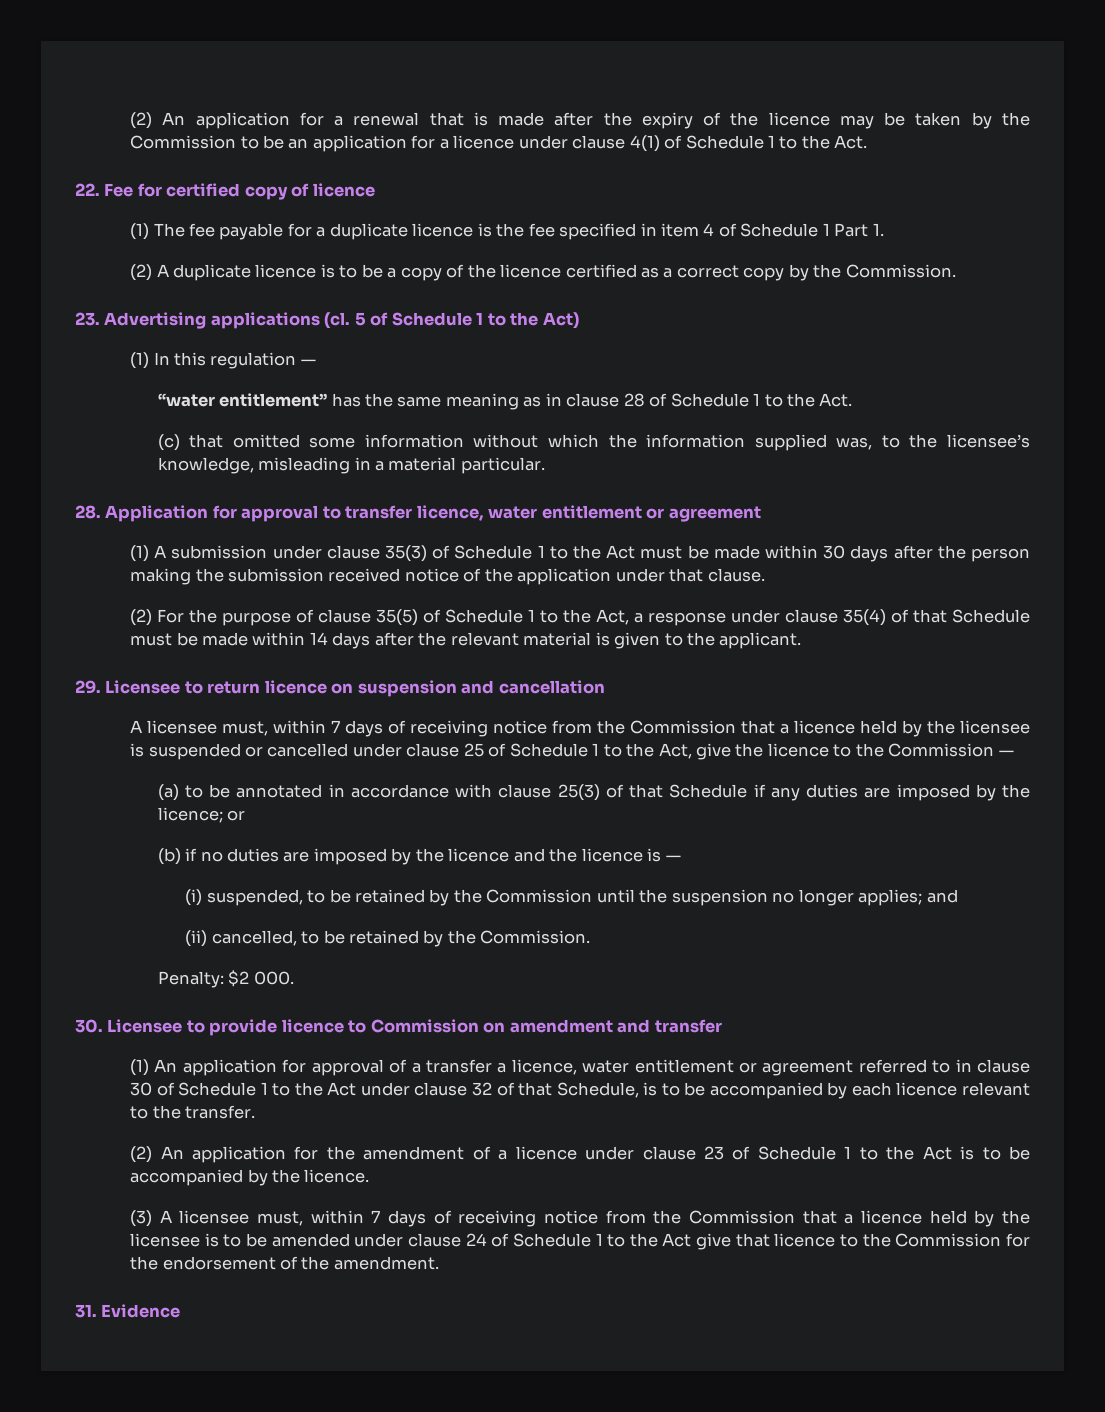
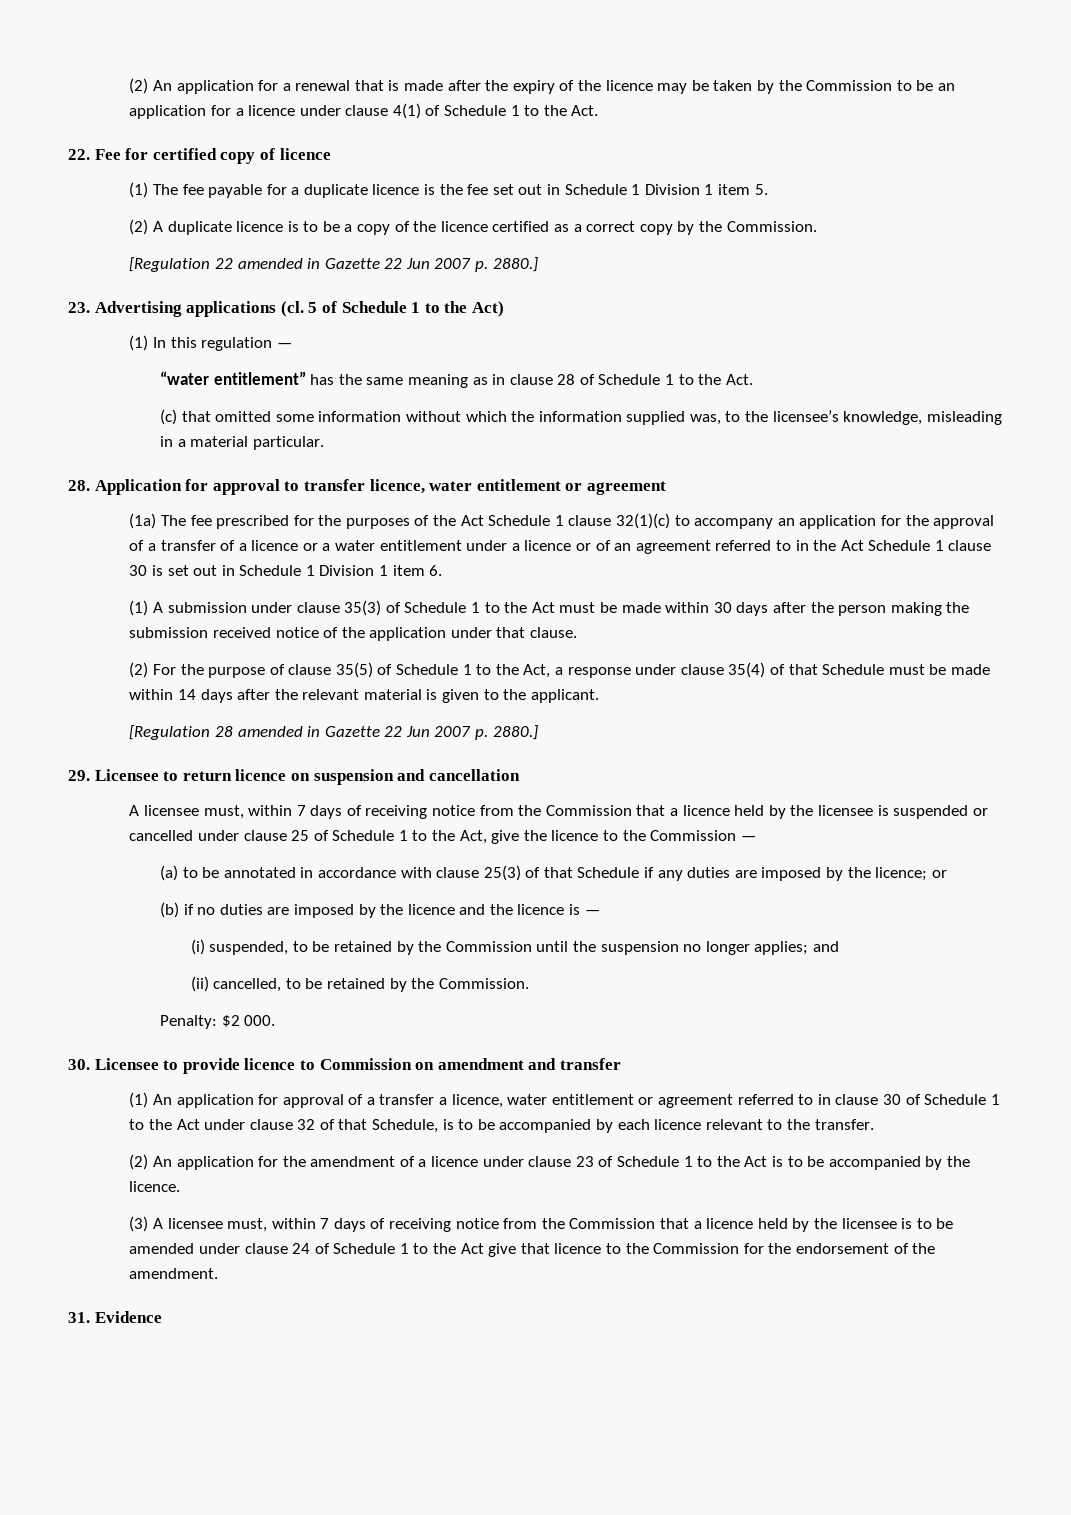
- (1) The fee payable for a duplicate licence is the fee specified in item 4 of Schedule 1 Part 1.
+ (1) The fee payable for a duplicate licence is the fee set out in Schedule 1 Division 1 item 5.
+ [Regulation 22 amended in Gazette 22 Jun 2007 p. 2880.]
+ (1a) The fee prescribed for the purposes of the Act Schedule 1 clause 32(1)(c) to accompany an application for the approval of a transfer of a licence or a water entitlement under a licence or of an agreement referred to in the Act Schedule 1 clause 30 is set out in Schedule 1 Division 1 item 6.
+ [Regulation 28 amended in Gazette 22 Jun 2007 p. 2880.]

